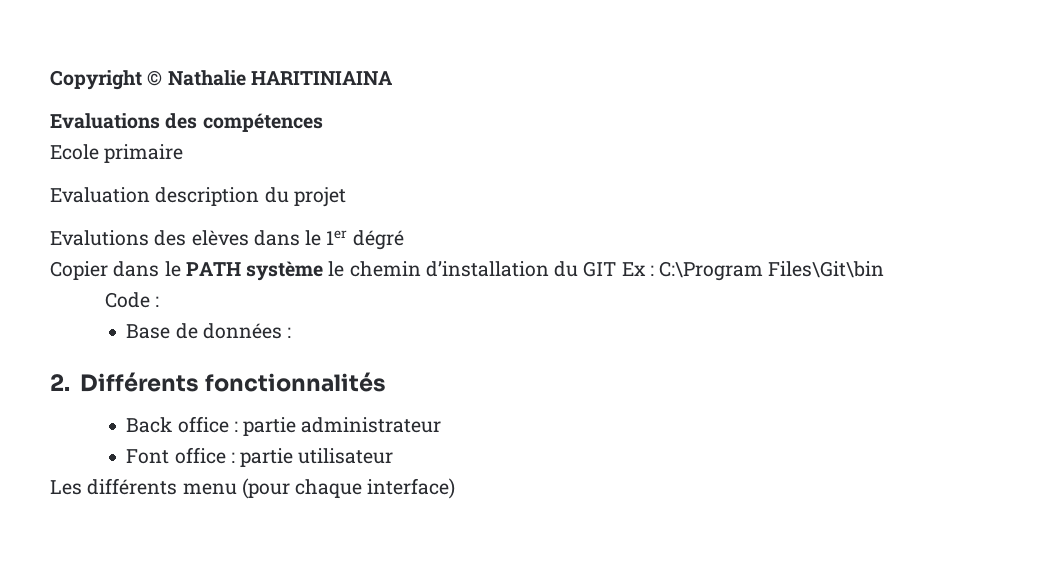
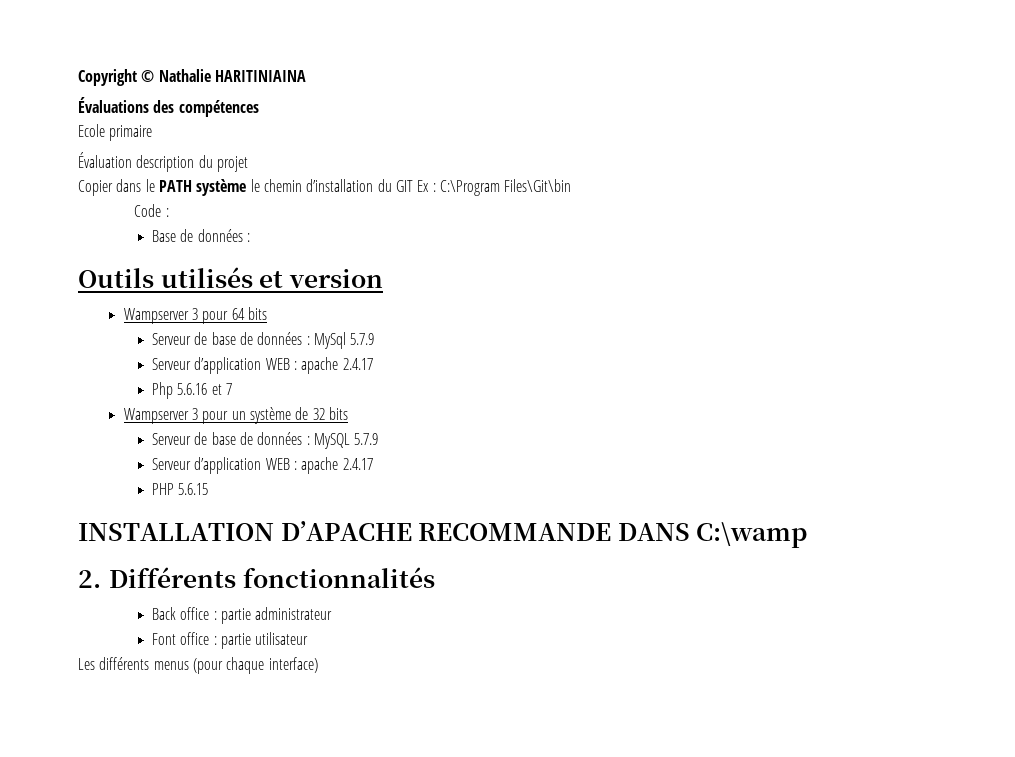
- Evaluations des compétences
+ Évaluations des compétences
- Evaluation description du projet
+ Évaluation description du projet
- Evalutions des elèves dans le 1er dégré
+ Outils utilisés et version
+ Wampserver 3 pour 64 bits
+ Serveur de base de données : MySql 5.7.9
+ Serveur d’application WEB : apache 2.4.17
+ Php 5.6.16 et 7
+ Wampserver 3 pour un système de 32 bits
+ Serveur de base de données : MySQL 5.7.9
+ Serveur d’application WEB : apache 2.4.17
+ PHP 5.6.15
+ INSTALLATION D’APACHE RECOMMANDE DANS C:\wamp
- Les différents menu (pour chaque interface)
+ Les différents menus (pour chaque interface)

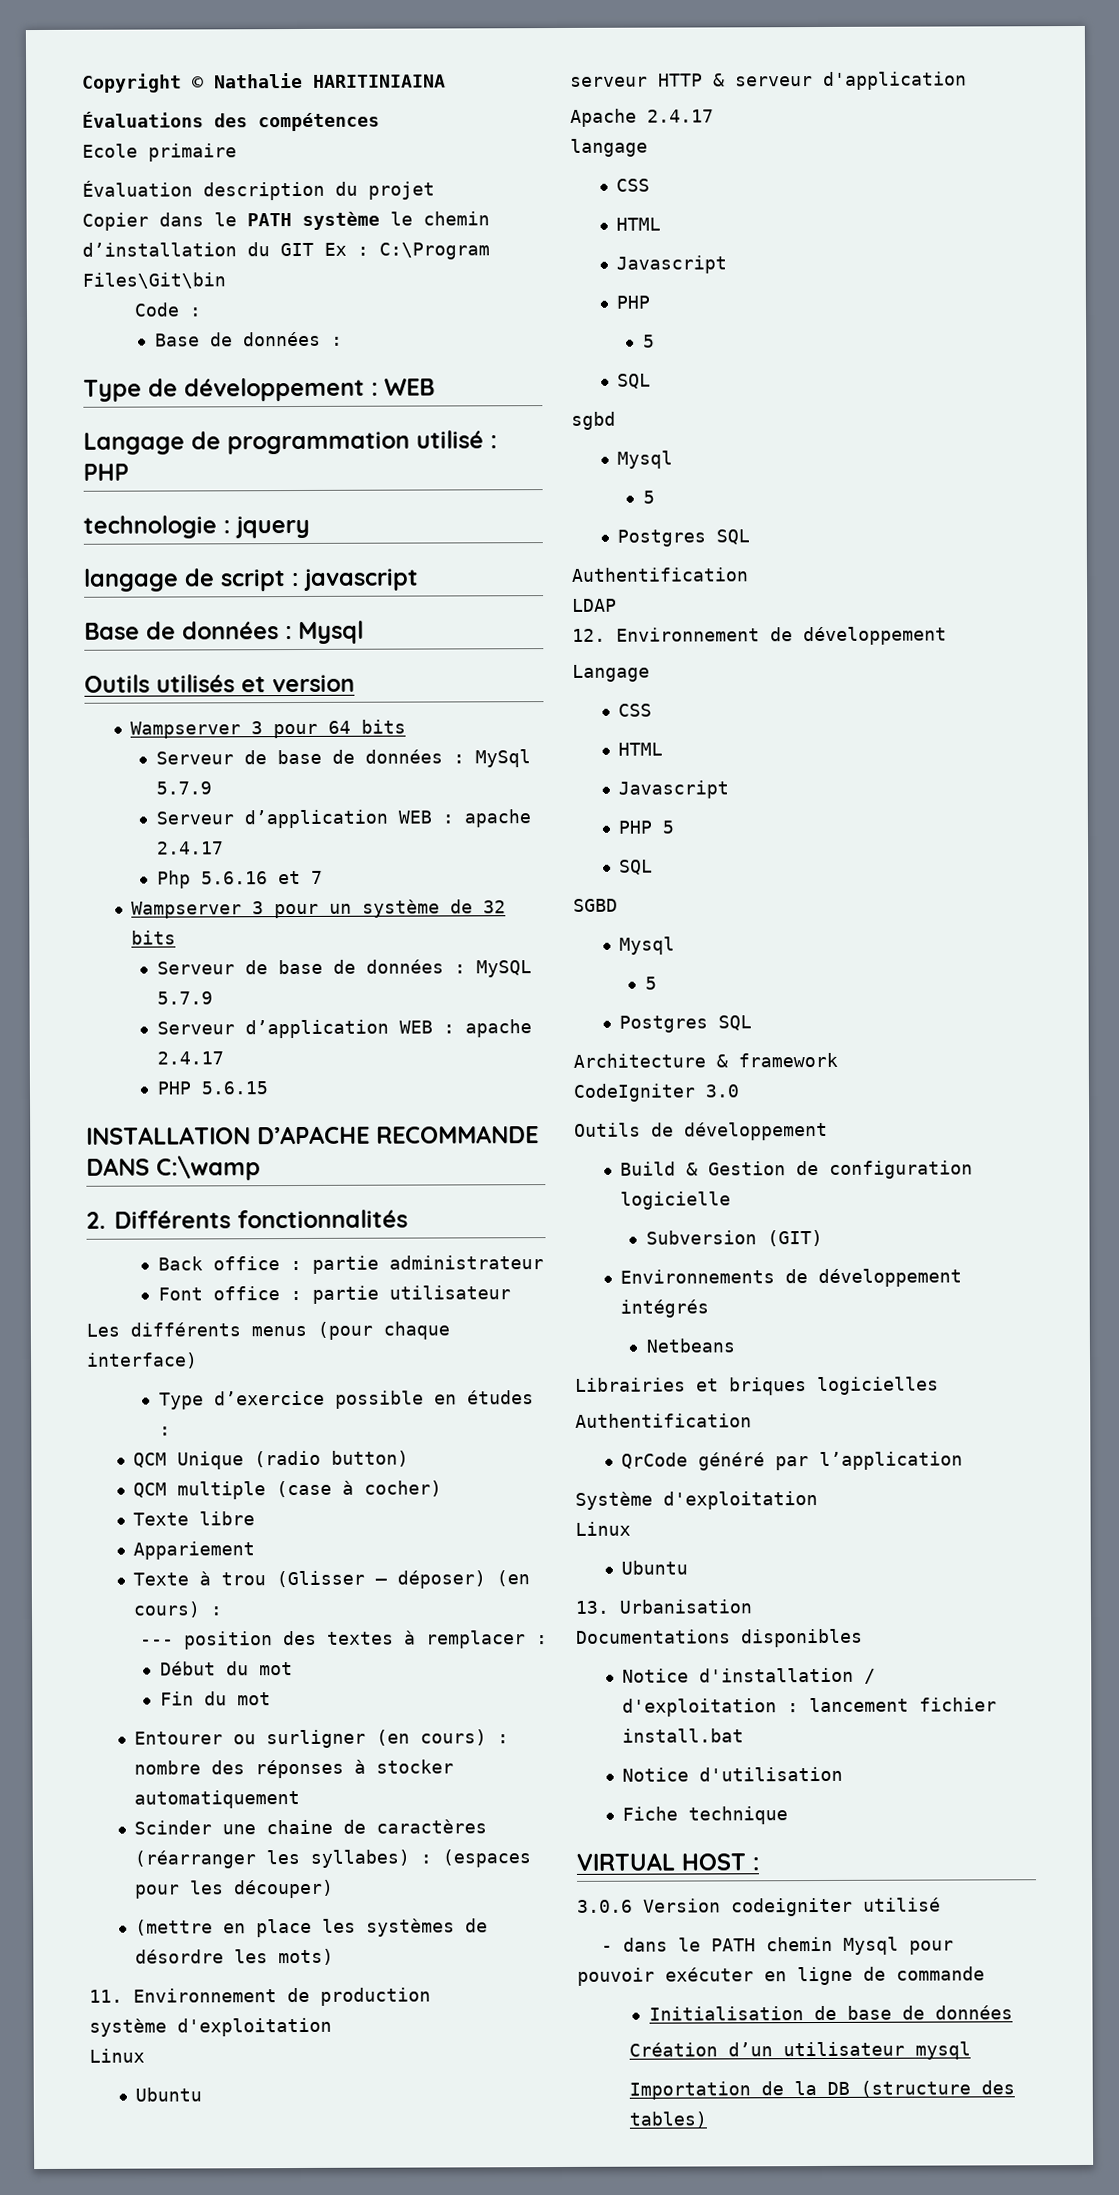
+ Type de développement : WEB
+ Langage de programmation utilisé : PHP
+ technologie : jquery
+ langage de script : javascript
+ Base de données : Mysql
+ Type d’exercice possible en études :
+ QCM Unique (radio button)
+ QCM multiple (case à cocher)
+ Texte libre
+ Appariement
+ Texte à trou (Glisser – déposer) (en cours) :
+ --- position des textes à remplacer :
+ Début du mot
+ Fin du mot
+ Entourer ou surligner (en cours) : nombre des réponses à stocker automatiquement
+ Scinder une chaine de caractères (réarranger les syllabes) : (espaces pour les découper)
+ (mettre en place les systèmes de désordre les mots)
+ 11. Environnement de production
+ système d'exploitation
+ Linux
+ Ubuntu
+ serveur HTTP & serveur d'application
+ Apache 2.4.17
+ langage
+ CSS
+ HTML
+ Javascript
+ PHP
+ 5
+ SQL
+ sgbd
+ Mysql
+ 5
+ Postgres SQL
+ Authentification
+ LDAP
+ 12. Environnement de développement
+ Langage
+ CSS
+ HTML
+ Javascript
+ PHP 5
+ SQL
+ SGBD
+ Mysql
+ 5
+ Postgres SQL
+ Architecture & framework
+ CodeIgniter 3.0
+ Outils de développement
+ Build & Gestion de configuration logicielle
+ Subversion (GIT)
+ Environnements de développement intégrés
+ Netbeans
+ Librairies et briques logicielles
+ Authentification
+ QrCode généré par l’application
+ Système d'exploitation
+ Linux
+ Ubuntu
+ 13. Urbanisation
+ Documentations disponibles
+ Notice d'installation / d'exploitation : lancement fichier install.bat
+ Notice d'utilisation
+ Fiche technique
+ VIRTUAL HOST :
+ 3.0.6 Version codeigniter utilisé
+ - dans le PATH chemin Mysql pour pouvoir exécuter en ligne de commande
+ Initialisation de base de données
+ Création d’un utilisateur mysql
+ Importation de la DB (structure des tables)

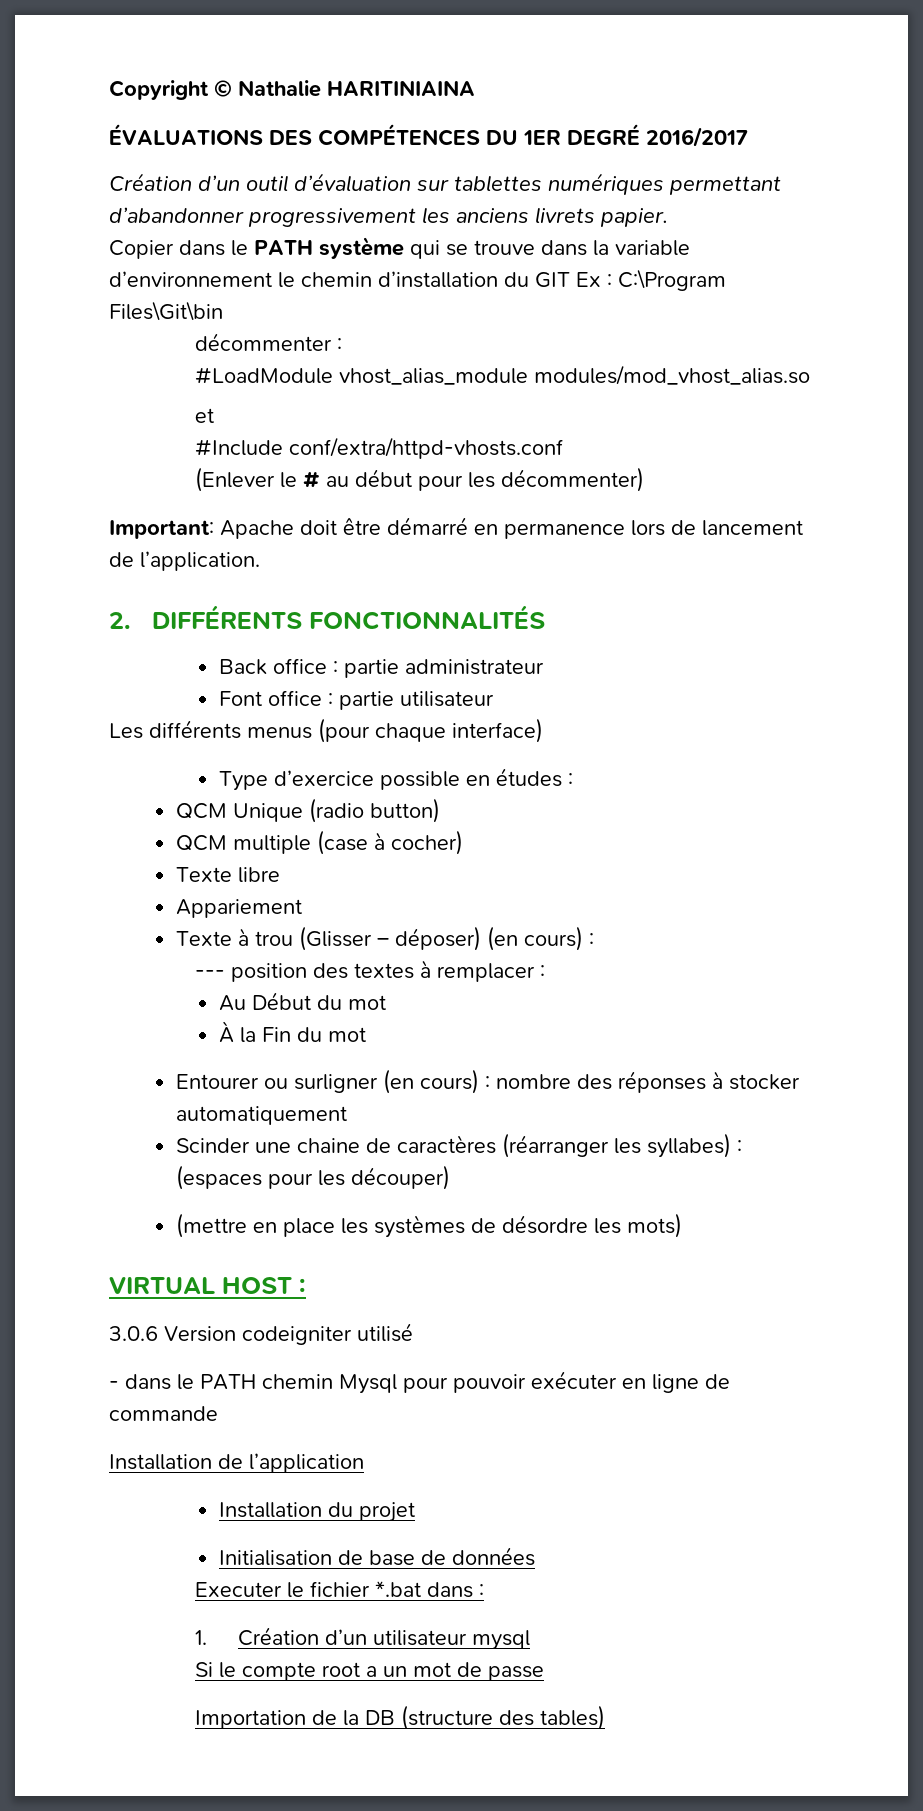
- Évaluations des compétences
- Ecole primaire
- Évaluation description du projet
+ ÉVALUATIONS DES COMPÉTENCES DU 1ER DEGRÉ 2016/2017
+ Création d’un outil d’évaluation sur tablettes numériques permettant d’abandonner progressivement les anciens livrets papier.
- Copier dans le PATH système le chemin d’installation du GIT Ex : C:\Program Files\Git\bin
+ Copier dans le PATH système qui se trouve dans la variable d’environnement le chemin d’installation du GIT Ex : C:\Program Files\Git\bin
- Code :
- Base de données :
- Type de développement : WEB
- Langage de programmation utilisé : PHP
- technologie : jquery
- langage de script : javascript
- Base de données : Mysql
- Outils utilisés et version
- Wampserver 3 pour 64 bits
- Serveur de base de données : MySql 5.7.9
- Serveur d’application WEB : apache 2.4.17
- Php 5.6.16 et 7
- Wampserver 3 pour un système de 32 bits
- Serveur de base de données : MySQL 5.7.9
- Serveur d’application WEB : apache 2.4.17
- PHP 5.6.15
- INSTALLATION D’APACHE RECOMMANDE DANS C:\wamp
+ décommenter :
+ #LoadModule vhost_alias_module modules/mod_vhost_alias.so
+ et
+ #Include conf/extra/httpd-vhosts.conf
+ (Enlever le # au début pour les décommenter)
+ Important: Apache doit être démarré en permanence lors de lancement de l’application.
- 2. Différents fonctionnalités
+ 2. DIFFÉRENTS FONCTIONNALITÉS
- Début du mot
+ Au Début du mot
- Fin du mot
+ À la Fin du mot
- 11. Environnement de production
- système d'exploitation
- Linux
- Ubuntu
- serveur HTTP & serveur d'application
- Apache 2.4.17
- langage
- CSS
- HTML
- Javascript
- PHP
- 5
- SQL
- sgbd
- Mysql
- 5
- Postgres SQL
- Authentification
- LDAP
- 12. Environnement de développement
- Langage
- CSS
- HTML
- Javascript
- PHP 5
- SQL
- SGBD
- Mysql
- 5
- Postgres SQL
- Architecture & framework
- CodeIgniter 3.0
- Outils de développement
- Build & Gestion de configuration logicielle
- Subversion (GIT)
- Environnements de développement intégrés
- Netbeans
- Librairies et briques logicielles
- Authentification
- QrCode généré par l’application
- Système d'exploitation
- Linux
- Ubuntu
- 13. Urbanisation
- Documentations disponibles
- Notice d'installation / d'exploitation : lancement fichier install.bat
- Notice d'utilisation
- Fiche technique
+ Installation de l’application
+ Installation du projet
- Création d’un utilisateur mysql
+ Executer le fichier *.bat dans :
+ 1. Création d’un utilisateur mysql
+ Si le compte root a un mot de passe

